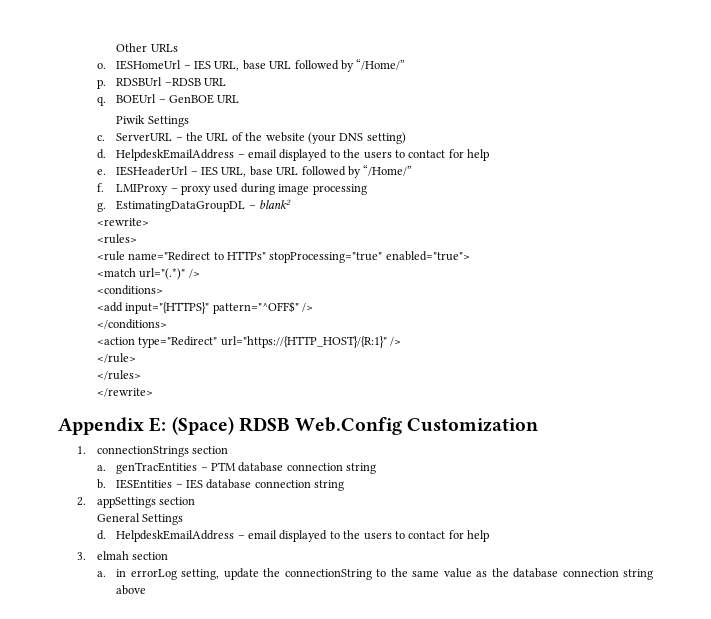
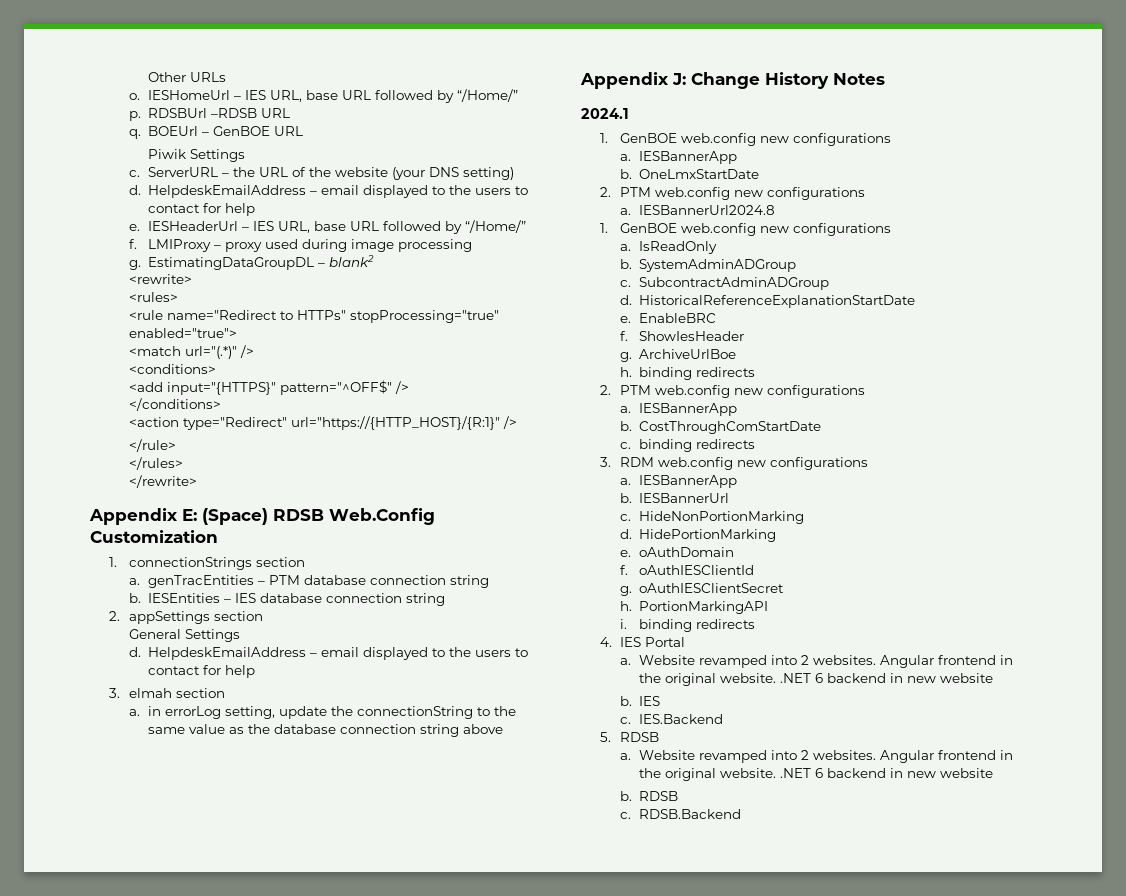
+ Appendix J: Change History Notes
+ 2024.1
+ 1. GenBOE web.config new configurations
+ a. IESBannerApp
+ b. OneLmxStartDate
+ 2. PTM web.config new configurations
+ a. IESBannerUrl2024.8
+ 1. GenBOE web.config new configurations
+ a. IsReadOnly
+ b. SystemAdminADGroup
+ c. SubcontractAdminADGroup
+ d. HistoricalReferenceExplanationStartDate
+ e. EnableBRC
+ f. ShowIesHeader
+ g. ArchiveUrlBoe
+ h. binding redirects
+ 2. PTM web.config new configurations
+ a. IESBannerApp
+ b. CostThroughComStartDate
+ c. binding redirects
+ 3. RDM web.config new configurations
+ a. IESBannerApp
+ b. IESBannerUrl
+ c. HideNonPortionMarking
+ d. HidePortionMarking
+ e. oAuthDomain
+ f. oAuthIESClientId
+ g. oAuthIESClientSecret
+ h. PortionMarkingAPI
+ i. binding redirects
+ 4. IES Portal
+ a. Website revamped into 2 websites. Angular frontend in the original website. .NET 6 backend in new website
+ b. IES
+ c. IES.Backend
+ 5. RDSB
+ a. Website revamped into 2 websites. Angular frontend in the original website. .NET 6 backend in new website
+ b. RDSB
+ c. RDSB.Backend

